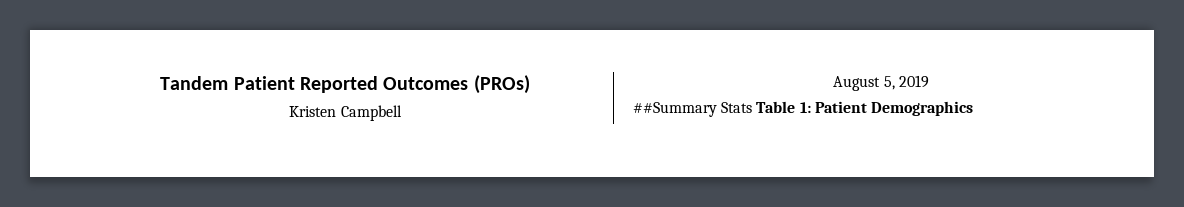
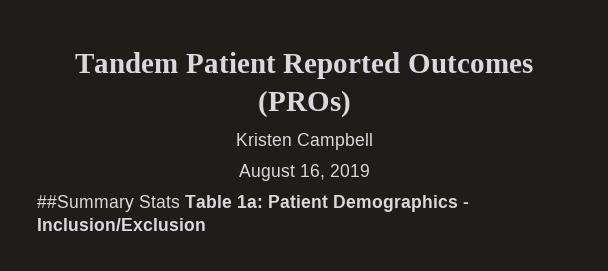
- August 5, 2019
+ August 16, 2019
- ##Summary Stats Table 1: Patient Demographics
+ ##Summary Stats Table 1a: Patient Demographics - Inclusion/Exclusion

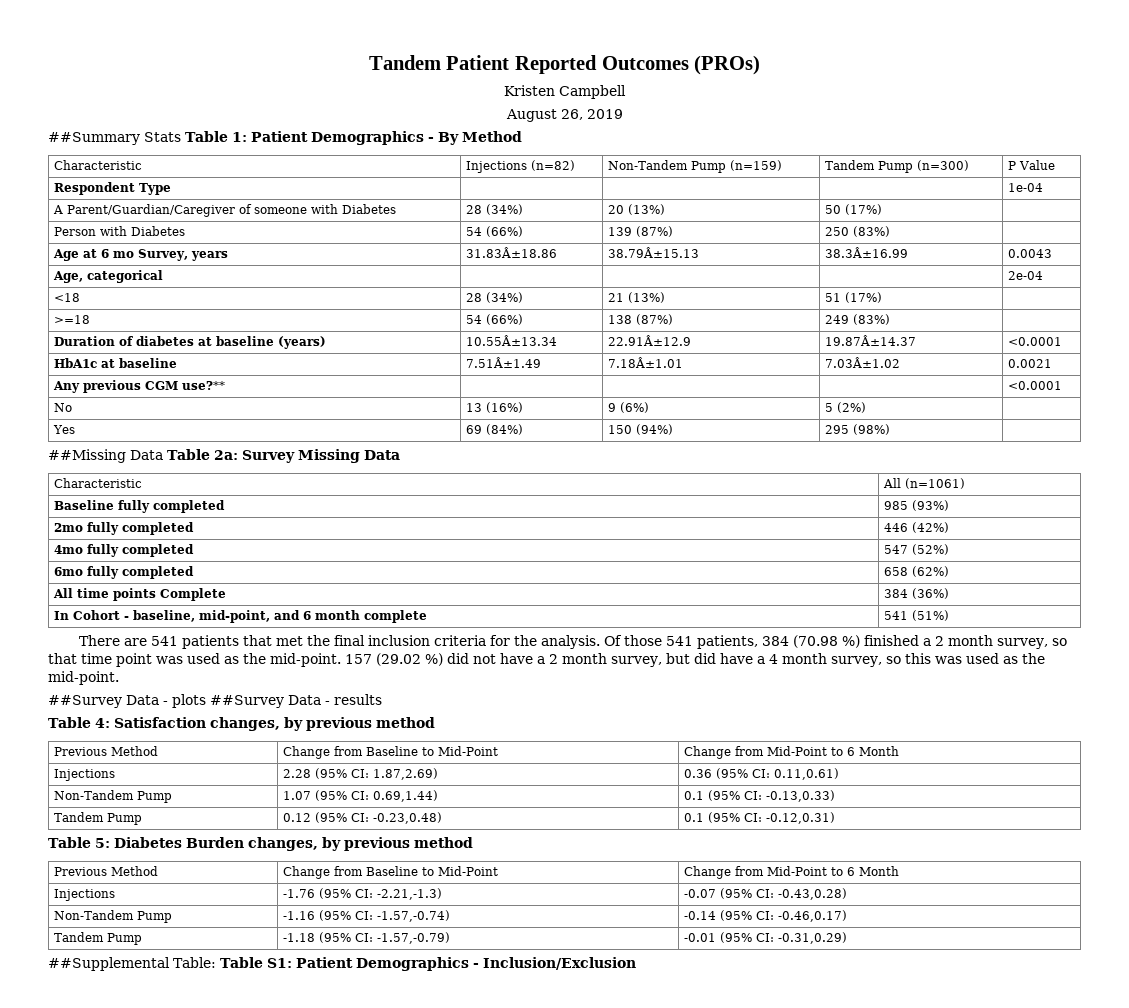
- August 16, 2019
+ August 26, 2019
- ##Summary Stats Table 1a: Patient Demographics - Inclusion/Exclusion
+ ##Summary Stats Table 1: Patient Demographics - By Method
+ Characteristic | Injections (n=82) | Non-Tandem Pump (n=159) | Tandem Pump (n=300) | P Value
+ Respondent Type | | | | 1e-04
+ A Parent/Guardian/Caregiver of someone with Diabetes | 28 (34%) | 20 (13%) | 50 (17%) |
+ Person with Diabetes | 54 (66%) | 139 (87%) | 250 (83%) |
+ Age at 6 mo Survey, years | 31.83Â±18.86 | 38.79Â±15.13 | 38.3Â±16.99 | 0.0043
+ Age, categorical | | | | 2e-04
+ <18 | 28 (34%) | 21 (13%) | 51 (17%) |
+ >=18 | 54 (66%) | 138 (87%) | 249 (83%) |
+ Duration of diabetes at baseline (years) | 10.55Â±13.34 | 22.91Â±12.9 | 19.87Â±14.37 | <0.0001
+ HbA1c at baseline | 7.51Â±1.49 | 7.18Â±1.01 | 7.03Â±1.02 | 0.0021
+ Any previous CGM use?** | | | | <0.0001
+ No | 13 (16%) | 9 (6%) | 5 (2%) |
+ Yes | 69 (84%) | 150 (94%) | 295 (98%) |
+ ##Missing Data Table 2a: Survey Missing Data
+ Characteristic | All (n=1061)
+ Baseline fully completed | 985 (93%)
+ 2mo fully completed | 446 (42%)
+ 4mo fully completed | 547 (52%)
+ 6mo fully completed | 658 (62%)
+ All time points Complete | 384 (36%)
+ In Cohort - baseline, mid-point, and 6 month complete | 541 (51%)
+ There are 541 patients that met the final inclusion criteria for the analysis. Of those 541 patients, 384 (70.98 %) finished a 2 month survey, so that time point was used as the mid-point. 157 (29.02 %) did not have a 2 month survey, but did have a 4 month survey, so this was used as the mid-point.
+ ##Survey Data - plots ##Survey Data - results
+ Table 4: Satisfaction changes, by previous method
+ Previous Method | Change from Baseline to Mid-Point | Change from Mid-Point to 6 Month
+ Injections | 2.28 (95% CI: 1.87,2.69) | 0.36 (95% CI: 0.11,0.61)
+ Non-Tandem Pump | 1.07 (95% CI: 0.69,1.44) | 0.1 (95% CI: -0.13,0.33)
+ Tandem Pump | 0.12 (95% CI: -0.23,0.48) | 0.1 (95% CI: -0.12,0.31)
+ Table 5: Diabetes Burden changes, by previous method
+ Previous Method | Change from Baseline to Mid-Point | Change from Mid-Point to 6 Month
+ Injections | -1.76 (95% CI: -2.21,-1.3) | -0.07 (95% CI: -0.43,0.28)
+ Non-Tandem Pump | -1.16 (95% CI: -1.57,-0.74) | -0.14 (95% CI: -0.46,0.17)
+ Tandem Pump | -1.18 (95% CI: -1.57,-0.79) | -0.01 (95% CI: -0.31,0.29)
+ ##Supplemental Table: Table S1: Patient Demographics - Inclusion/Exclusion

